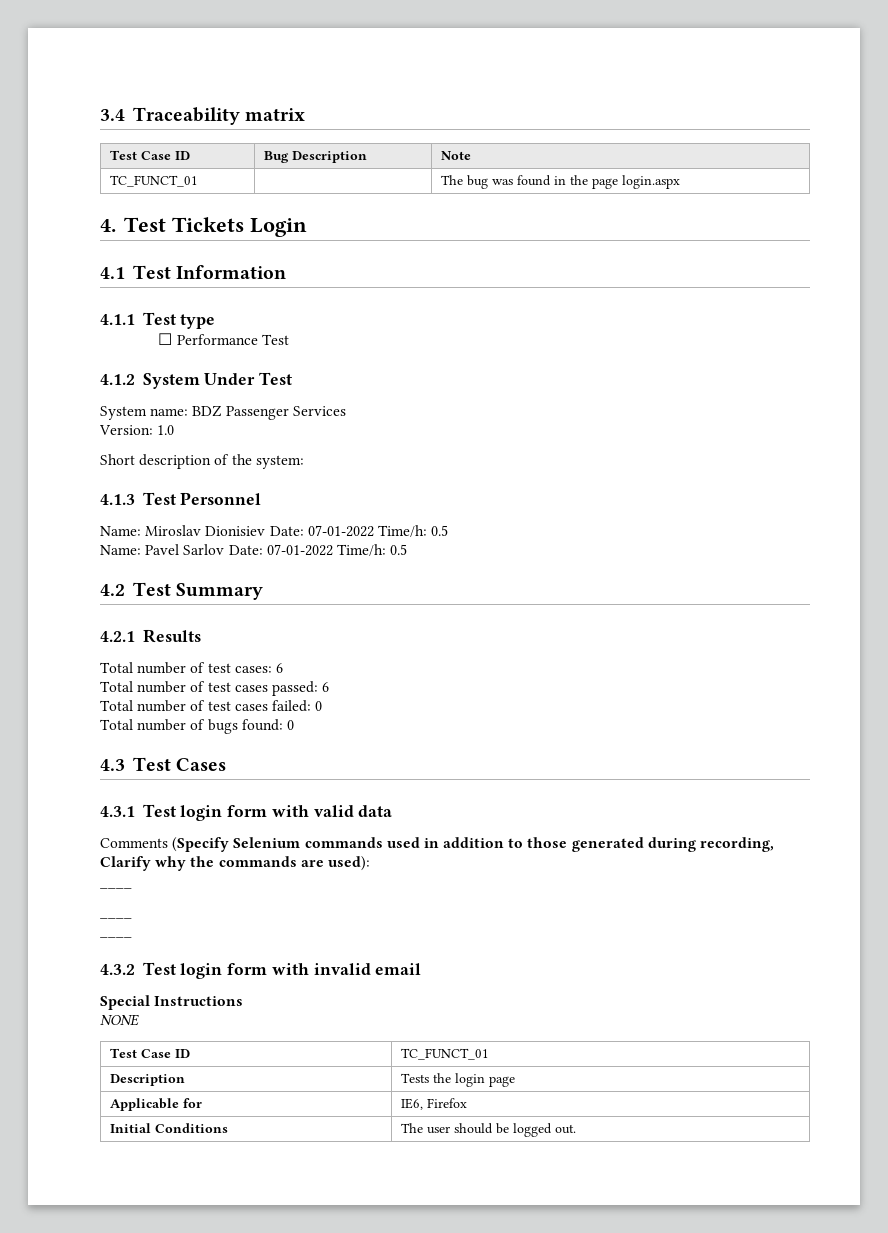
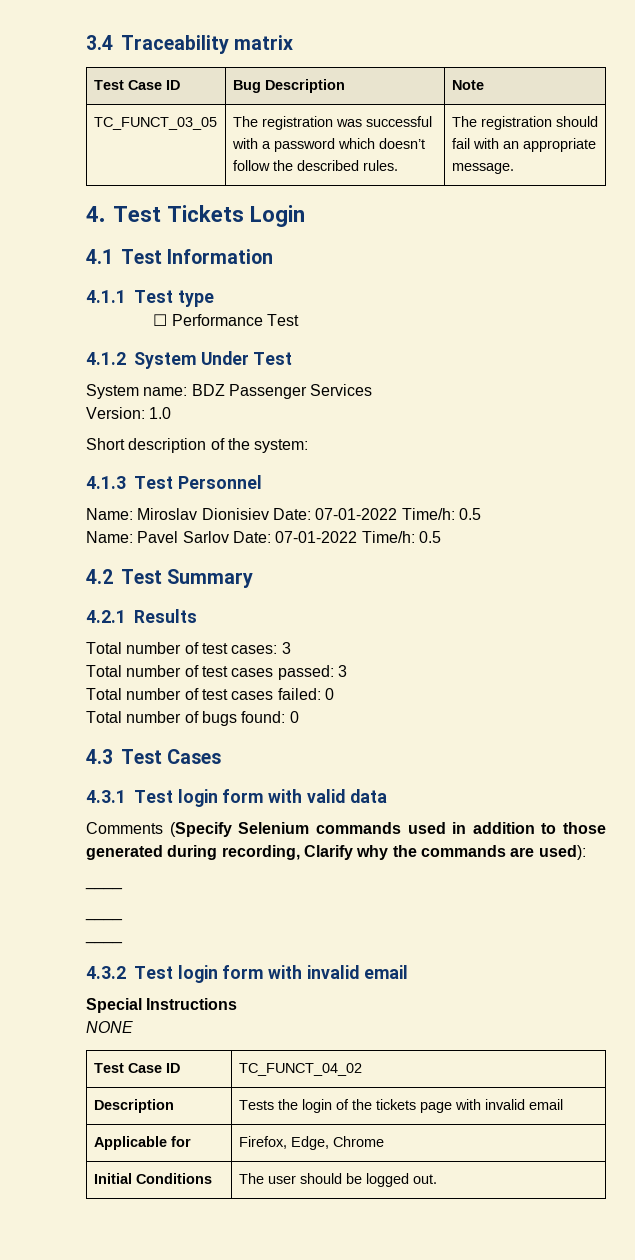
- TC_FUNCT_01 | | The bug was found in the page login.aspx
+ TC_FUNCT_03_05 | The registration was successful with a password which doesn’t follow the described rules. | The registration should fail with an appropriate message.
- Total number of test cases: 6
+ Total number of test cases: 3
- Total number of test cases passed: 6
+ Total number of test cases passed: 3
- Test Case ID | TC_FUNCT_01
+ Test Case ID | TC_FUNCT_04_02
- Description | Tests the login page
+ Description | Tests the login of the tickets page with invalid email
- Applicable for | IE6, Firefox
+ Applicable for | Firefox, Edge, Chrome

